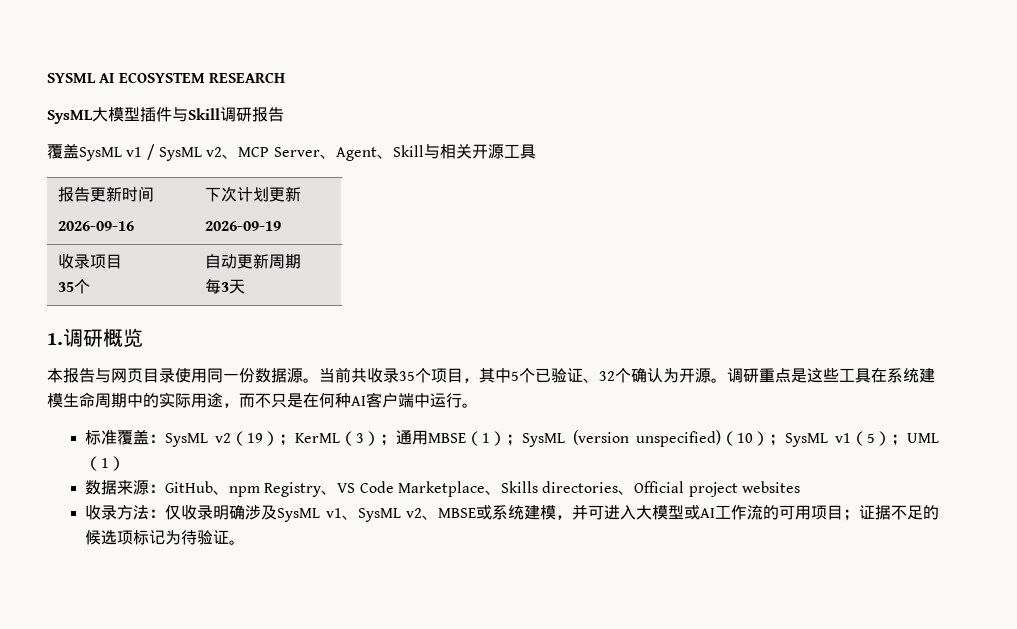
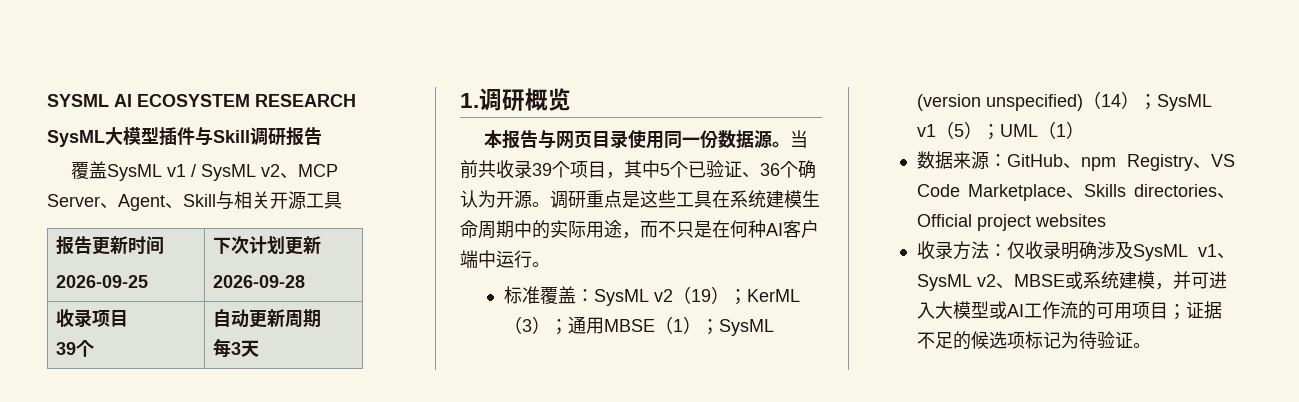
  报告更新时间
- 2026-09-16 | 下次计划更新
- 2026-09-19
+ 2026-09-25 | 下次计划更新
+ 2026-09-28
  收录项目
- 35个 | 自动更新周期
+ 39个 | 自动更新周期
- 当前共收录35个项目，其中5个已验证、32个确认为开源。
+ 当前共收录39个项目，其中5个已验证、36个确认为开源。
- 标准覆盖：SysML v2（19）；KerML（3）；通用MBSE（1）；SysML (version unspecified)（10）；SysML v1（5）；UML（1）
+ 标准覆盖：SysML v2（19）；KerML（3）；通用MBSE（1）；SysML (version unspecified)（14）；SysML v1（5）；UML（1）

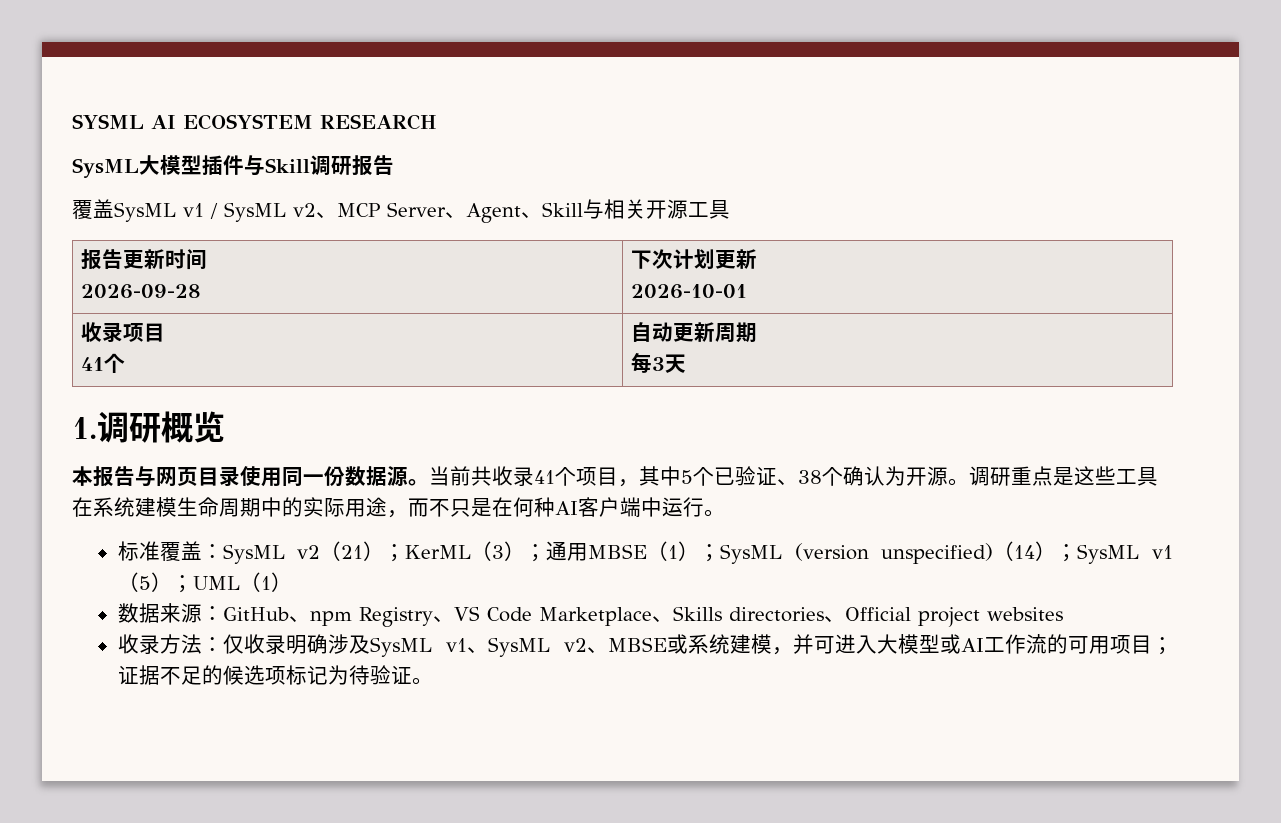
  报告更新时间
- 2026-09-25 | 下次计划更新
- 2026-09-28
+ 2026-09-28 | 下次计划更新
+ 2026-10-01
  收录项目
- 39个 | 自动更新周期
+ 41个 | 自动更新周期
- 当前共收录39个项目，其中5个已验证、36个确认为开源。
+ 当前共收录41个项目，其中5个已验证、38个确认为开源。
- 标准覆盖：SysML v2（19）；KerML（3）；通用MBSE（1）；SysML (version unspecified)（14）；SysML v1（5）；UML（1）
+ 标准覆盖：SysML v2（21）；KerML（3）；通用MBSE（1）；SysML (version unspecified)（14）；SysML v1（5）；UML（1）

